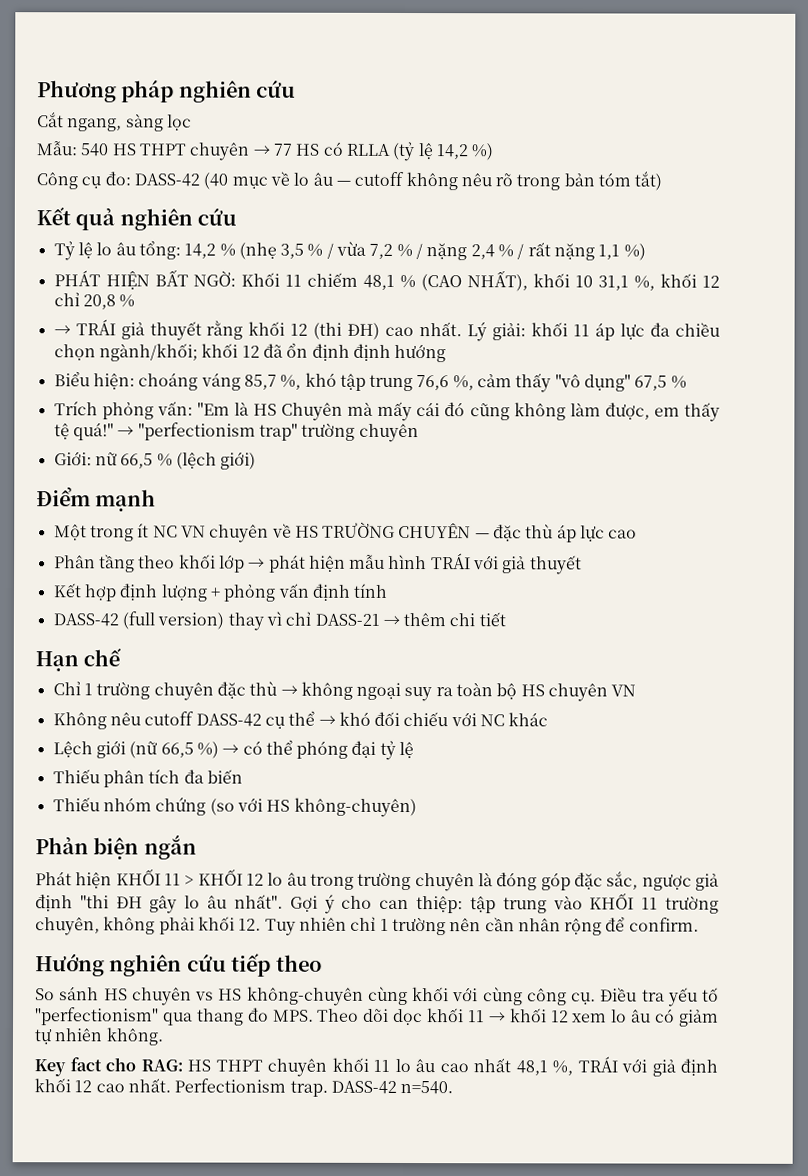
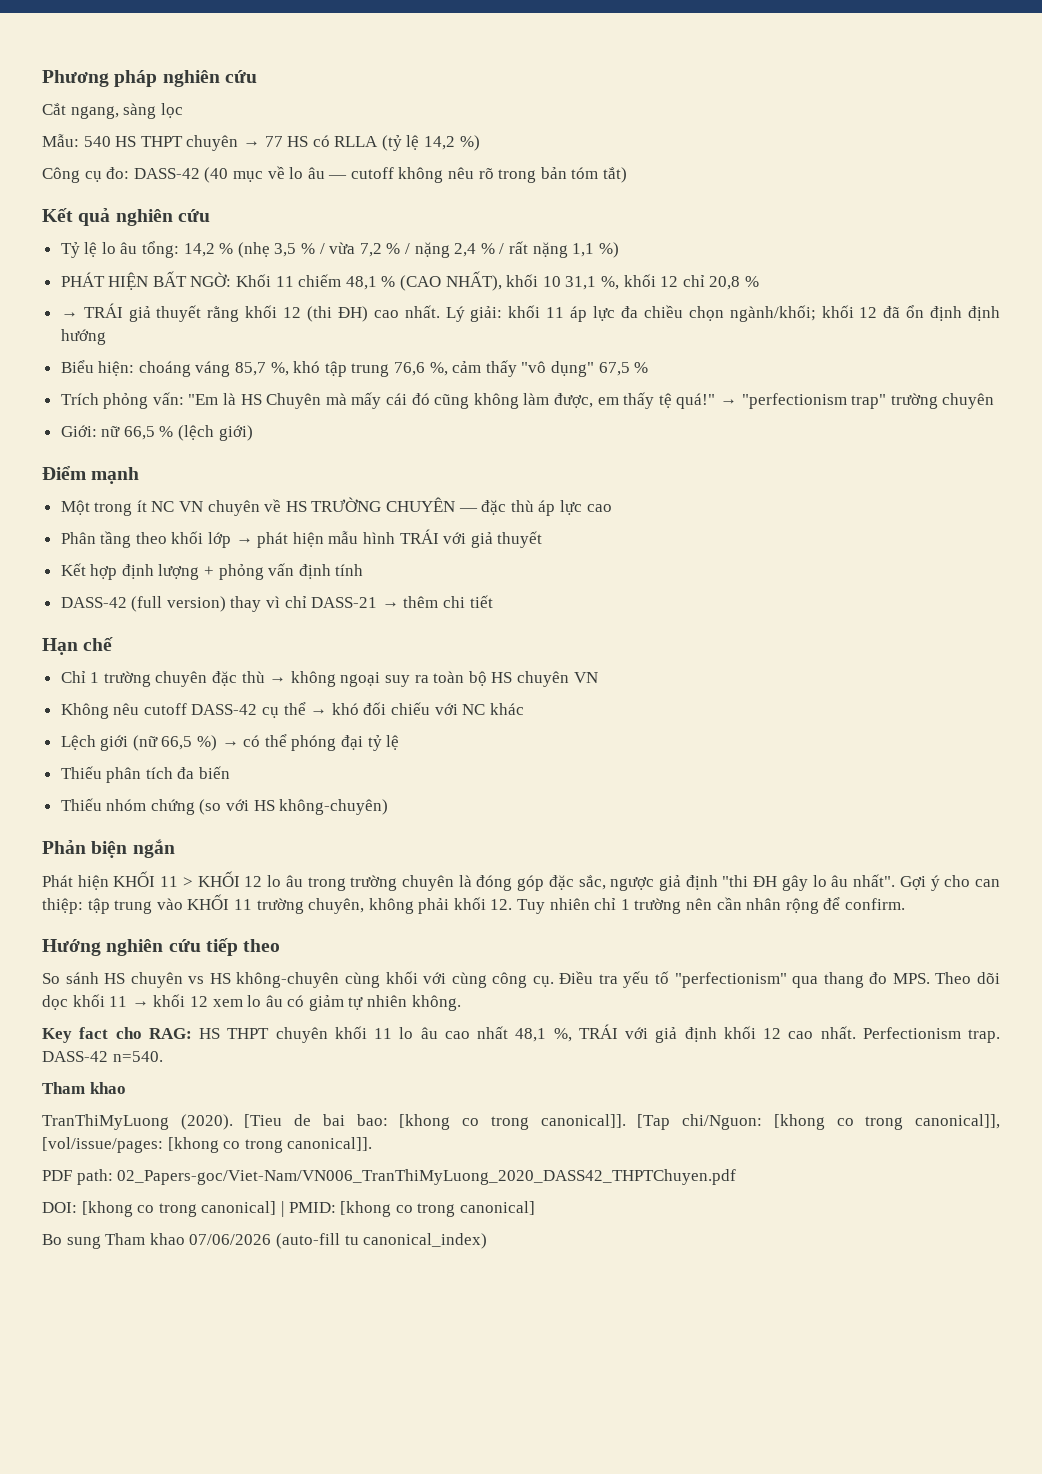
  DASS-42 n=540.
+ Tham khao
+ TranThiMyLuong (2020). [Tieu de bai bao: [khong co trong canonical]]. [Tap chi/Nguon: [khong co trong canonical]], [vol/issue/pages: [khong co trong canonical]].
+ PDF path: 02_Papers-goc/Viet-Nam/VN006_TranThiMyLuong_2020_DASS42_THPTChuyen.pdf
+ DOI: [khong co trong canonical] | PMID: [khong co trong canonical]
+ Bo sung Tham khao 07/06/2026 (auto-fill tu canonical_index)

